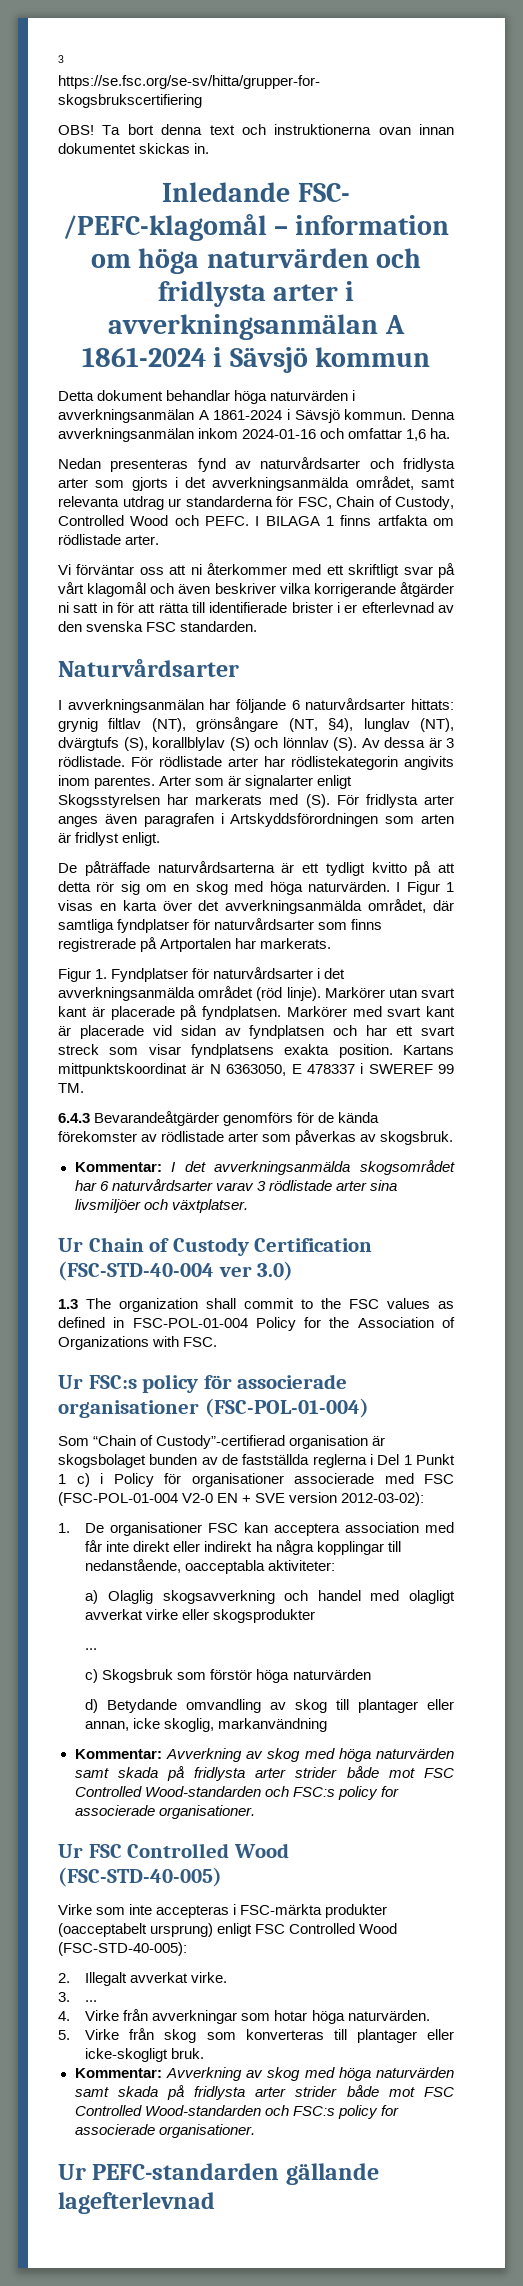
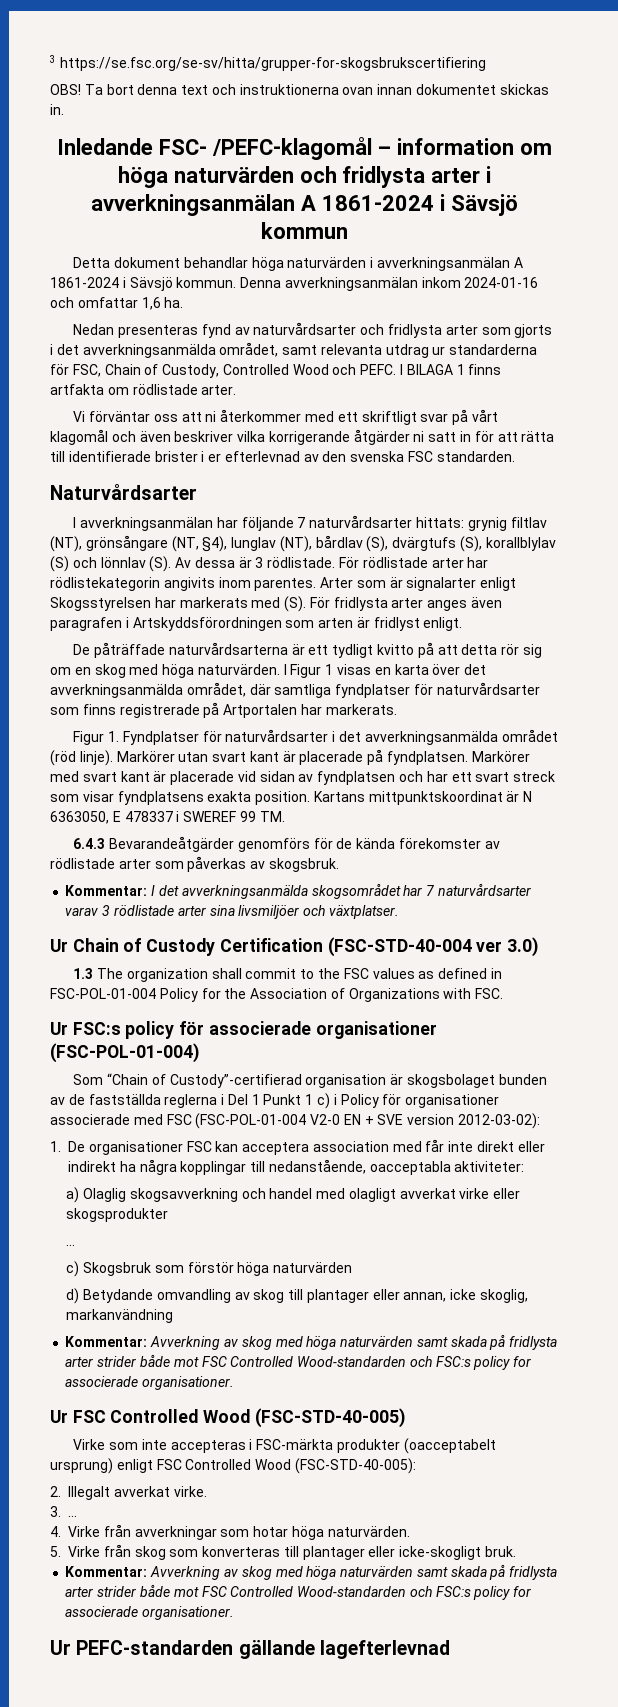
- I avverkningsanmälan har följande 6 naturvårdsarter hittats: grynig filtlav (NT), grönsångare (NT, §4), lunglav (NT), dvärgtufs (S), korallblylav (S) och lönnlav (S). Av dessa är 3 rödlistade.
+ I avverkningsanmälan har följande 7 naturvårdsarter hittats: grynig filtlav (NT), grönsångare (NT, §4), lunglav (NT), bårdlav (S), dvärgtufs (S), korallblylav (S) och lönnlav (S). Av dessa är 3 rödlistade.
- Kommentar: I det avverkningsanmälda skogsområdet har 6 naturvårdsarter varav 3 rödlistade arter sina livsmiljöer och växtplatser.
+ Kommentar: I det avverkningsanmälda skogsområdet har 7 naturvårdsarter varav 3 rödlistade arter sina livsmiljöer och växtplatser.

